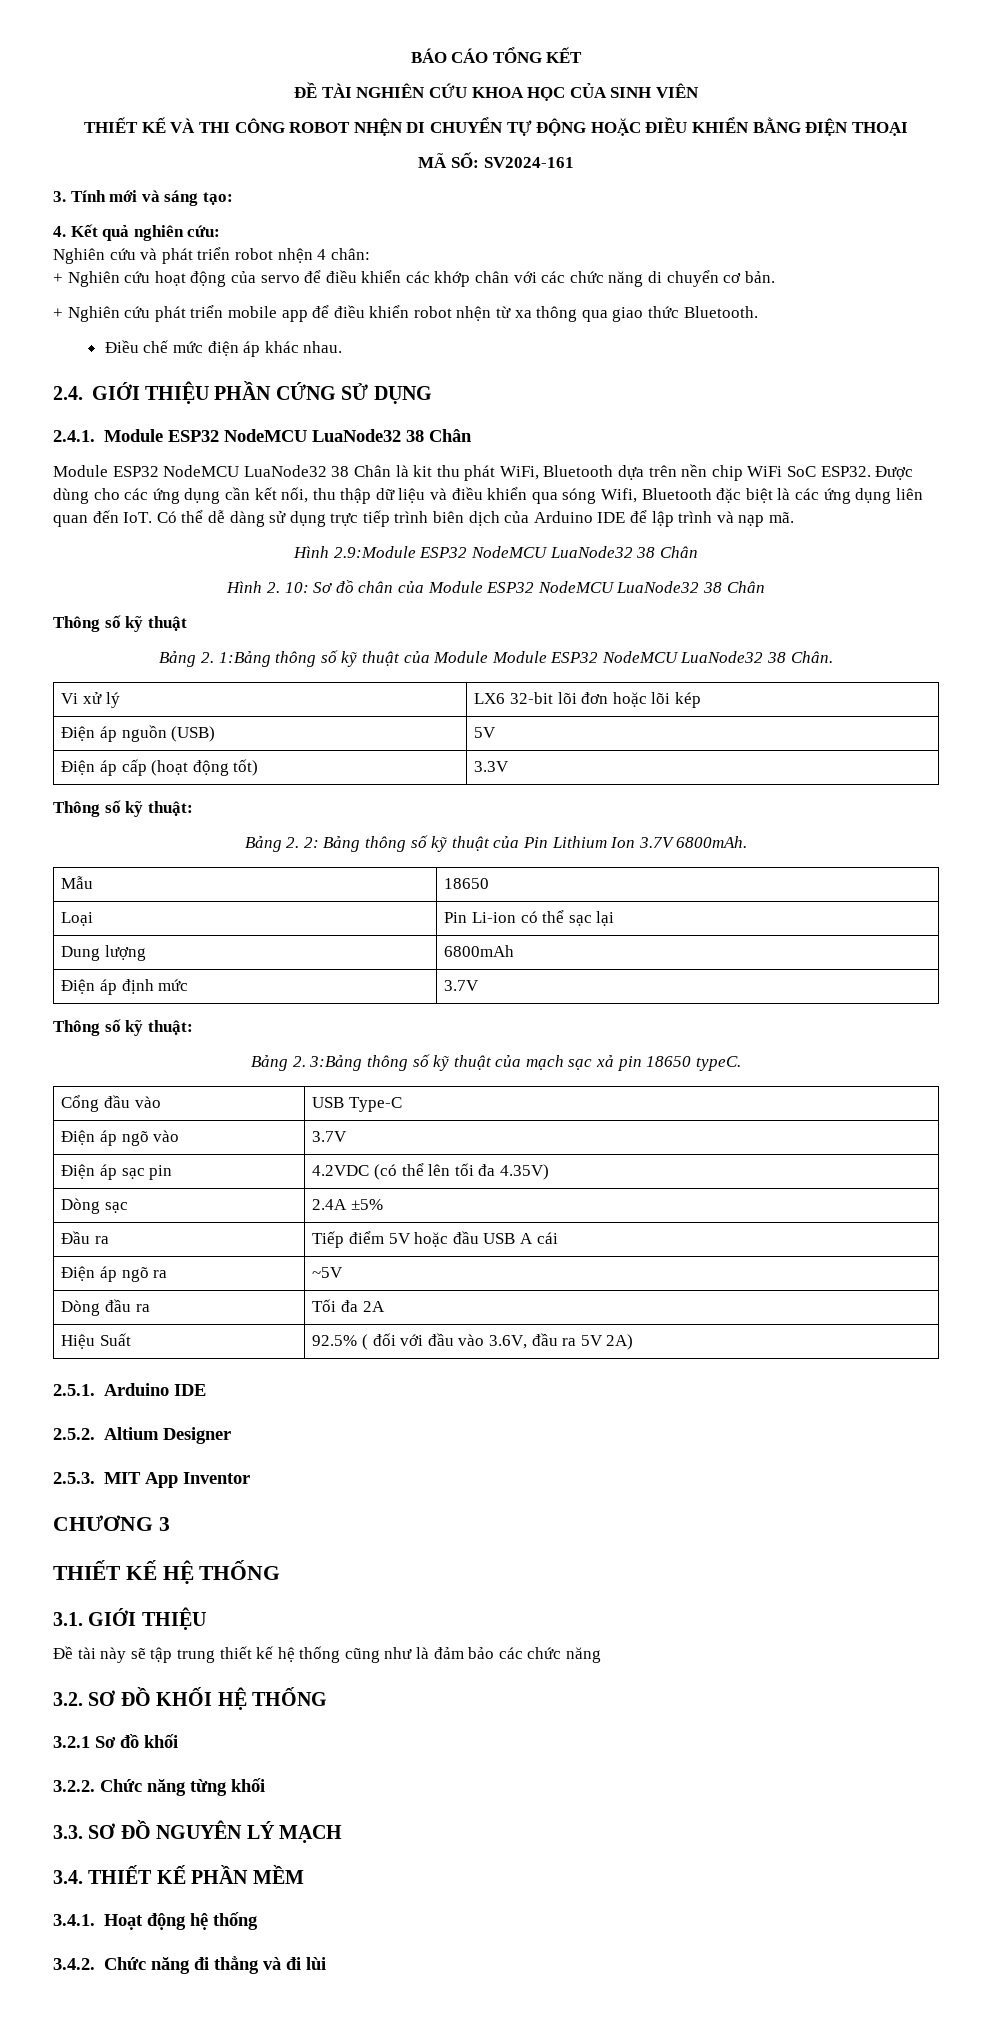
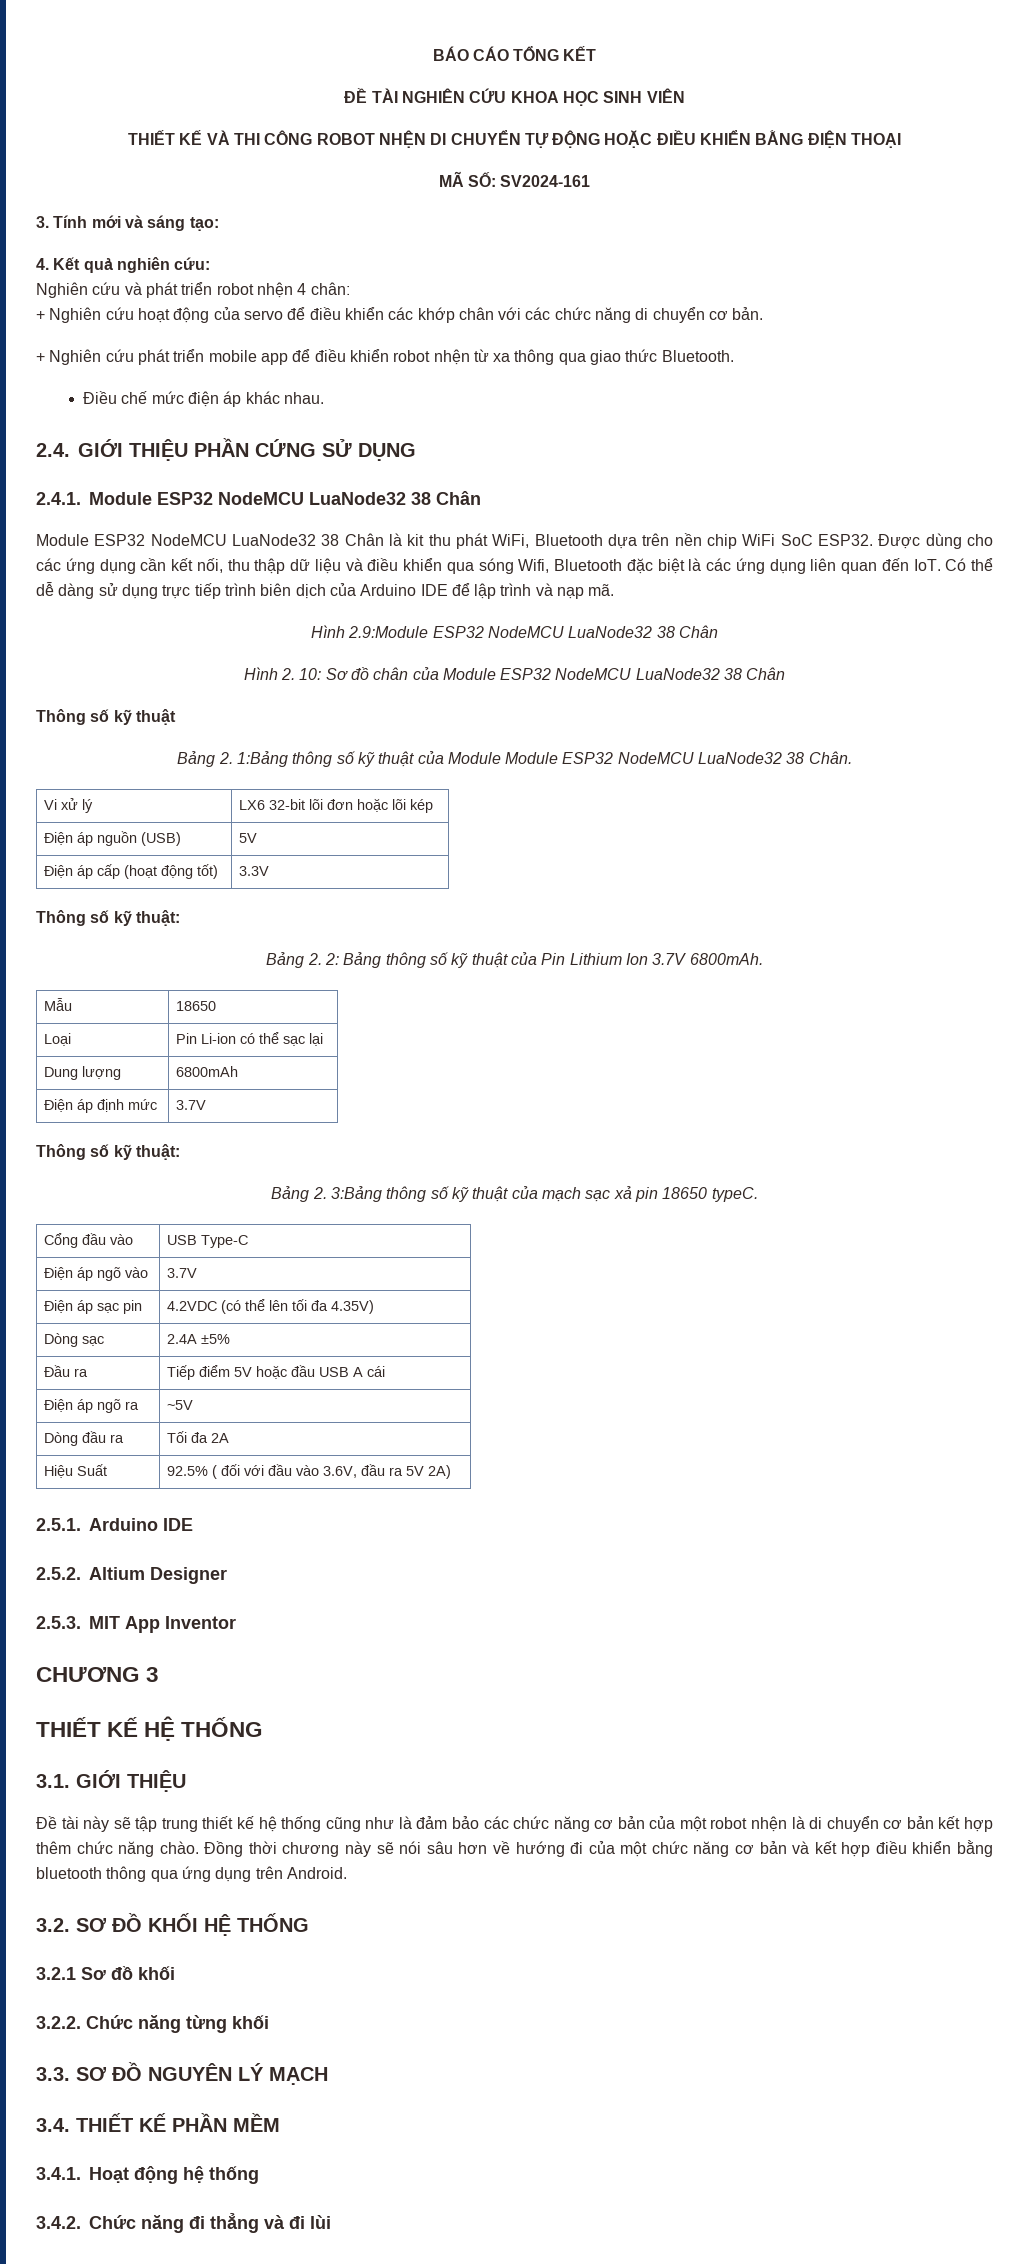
- ĐỀ TÀI NGHIÊN CỨU KHOA HỌC CỦA SINH VIÊN
+ ĐỀ TÀI NGHIÊN CỨU KHOA HỌC SINH VIÊN
- Đề tài này sẽ tập trung thiết kế hệ thống cũng như là đảm bảo các chức năng
+ Đề tài này sẽ tập trung thiết kế hệ thống cũng như là đảm bảo các chức năng cơ bản của một robot nhện là di chuyển cơ bản kết hợp thêm chức năng chào. Đồng thời chương này sẽ nói sâu hơn về hướng đi của một chức năng cơ bản và kết hợp điều khiển bằng bluetooth thông qua ứng dụng trên Android.

